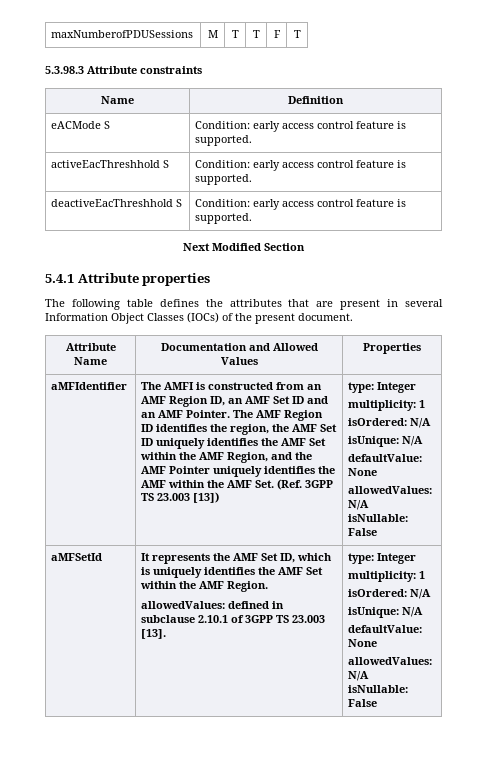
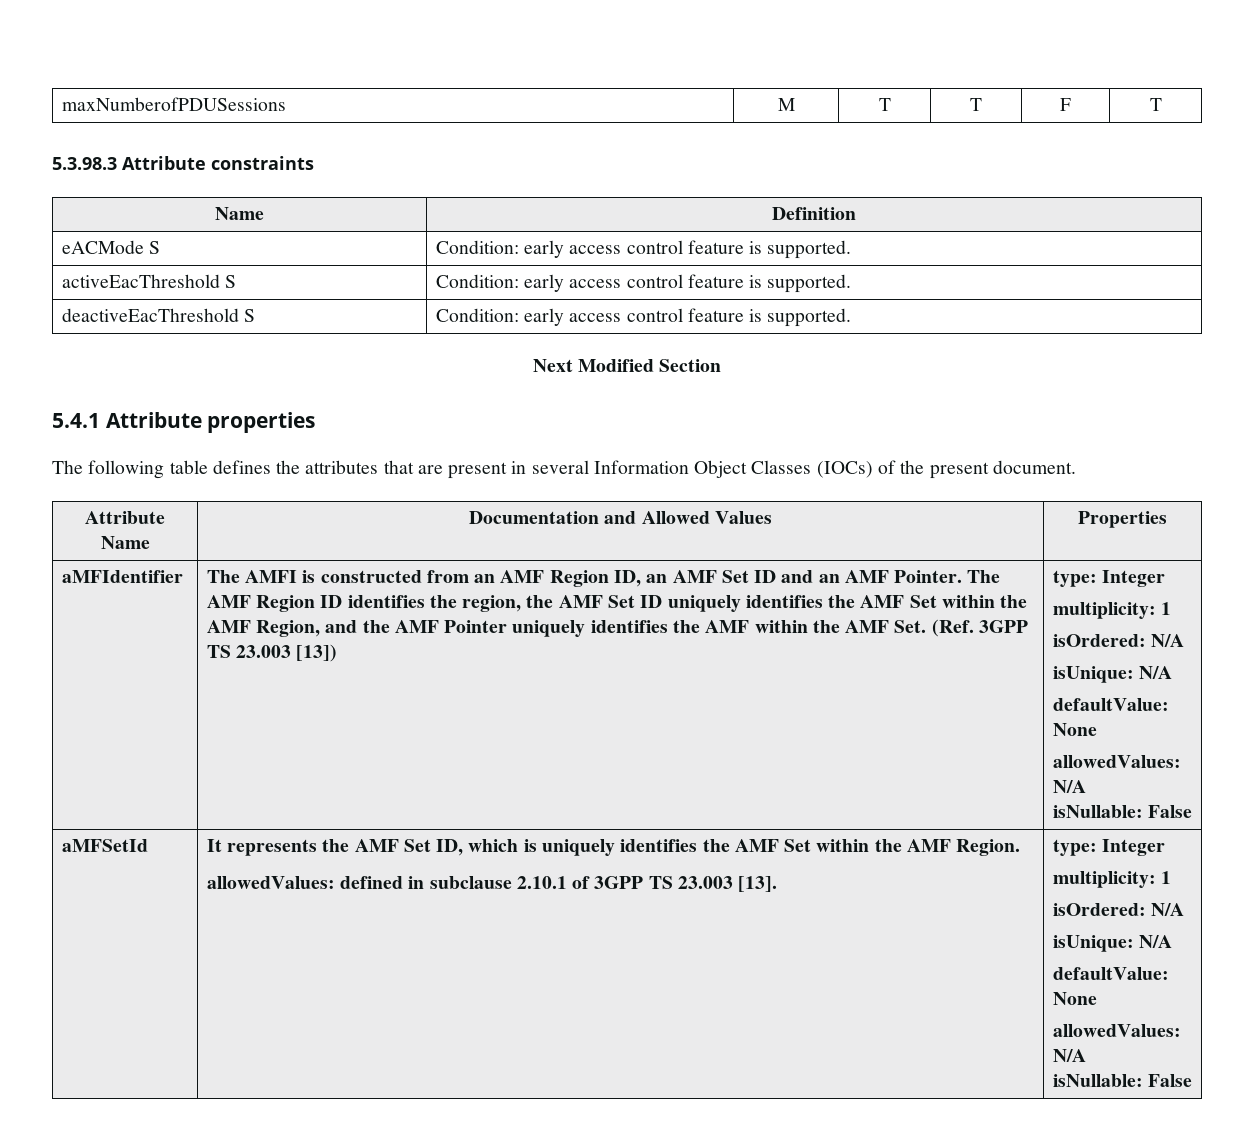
- activeEacThreshhold S | Condition: early access control feature is supported.
- deactiveEacThreshhold S | Condition: early access control feature is supported.
+ activeEacThreshold S | Condition: early access control feature is supported.
+ deactiveEacThreshold S | Condition: early access control feature is supported.

